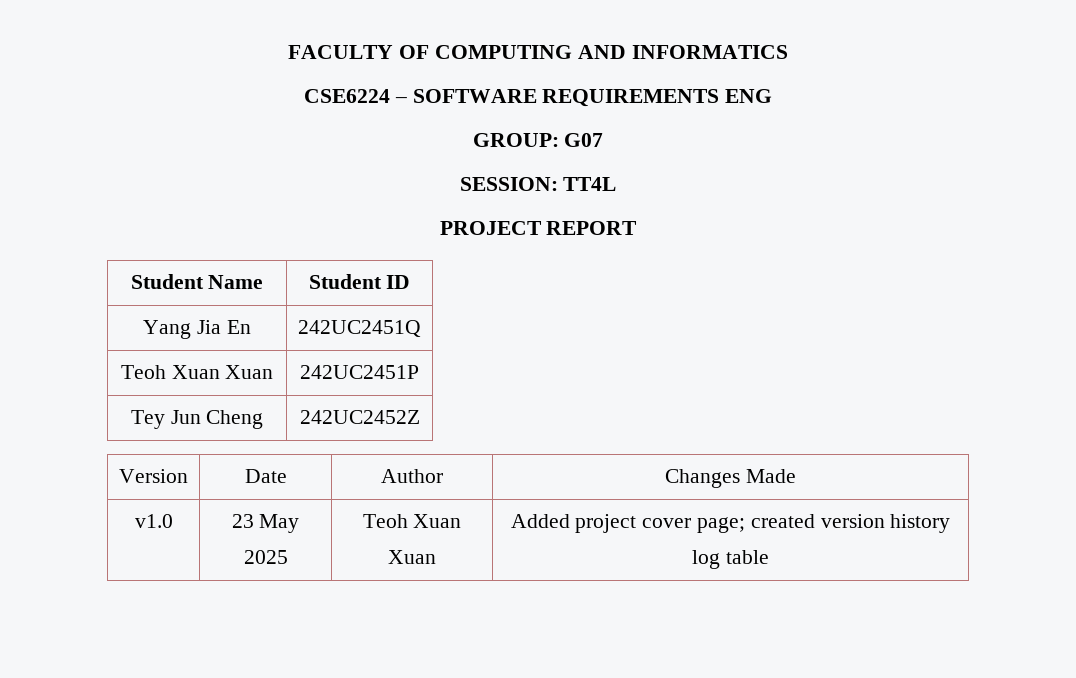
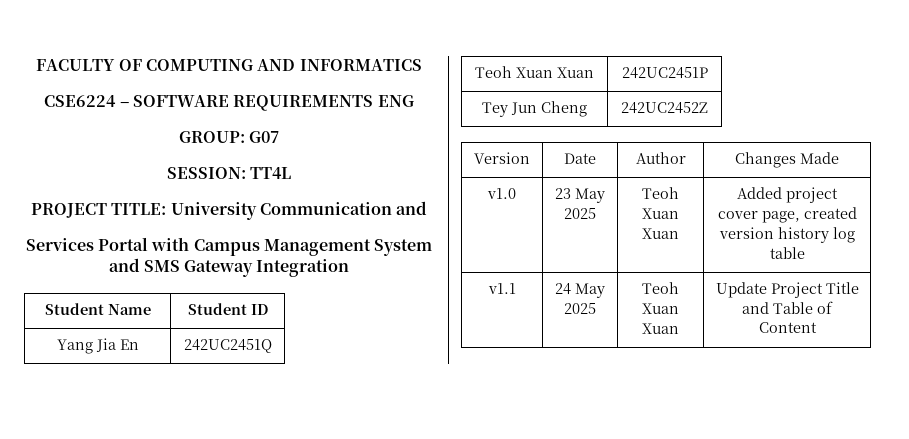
- PROJECT REPORT
+ PROJECT TITLE: University Communication and
+ Services Portal with Campus Management System and SMS Gateway Integration
- v1.0 | 23 May 2025 | Teoh Xuan Xuan | Added project cover page; created version history log table
+ v1.0 | 23 May 2025 | Teoh Xuan Xuan | Added project cover page, created version history log table
+ v1.1 | 24 May 2025 | Teoh Xuan Xuan | Update Project Title and Table of Content

